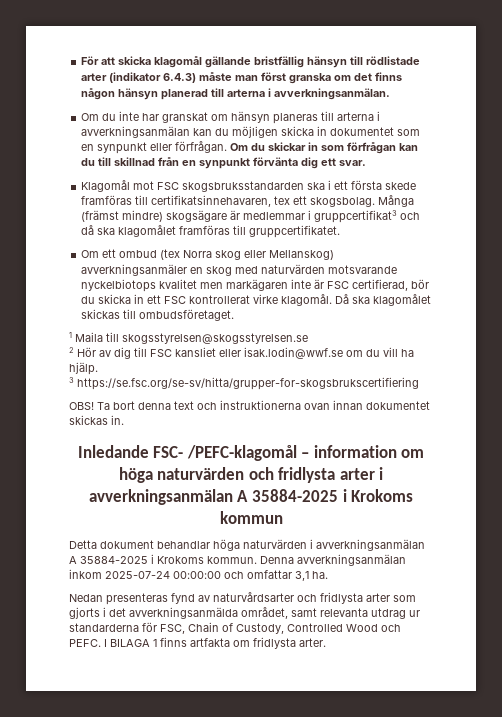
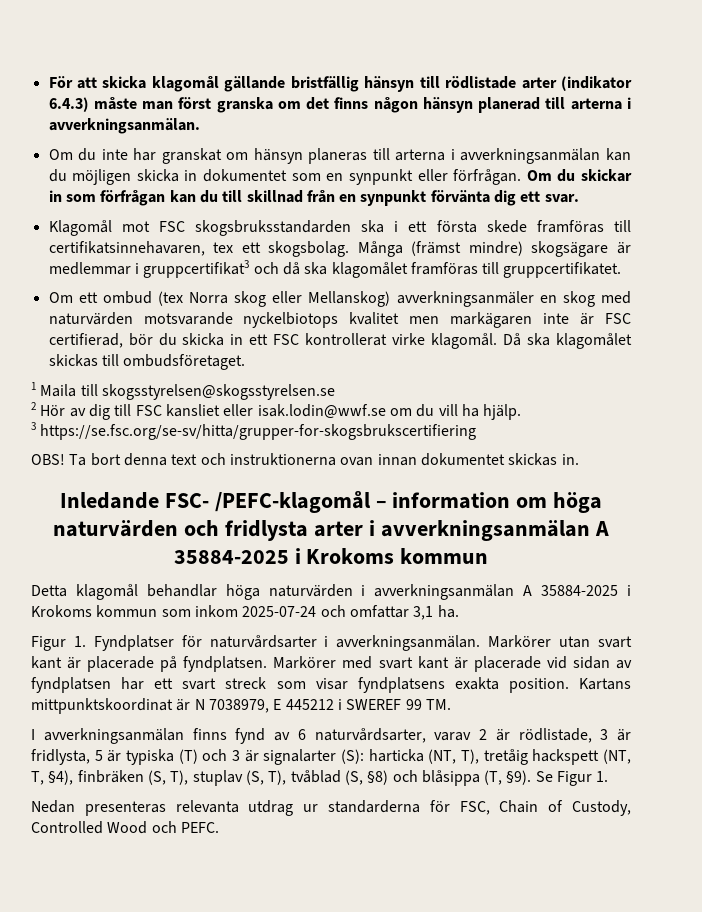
- Detta dokument behandlar höga naturvärden i avverkningsanmälan A 35884-2025 i Krokoms kommun. Denna avverkningsanmälan inkom 2025-07-24 00:00:00 och omfattar 3,1 ha.
+ Detta klagomål behandlar höga naturvärden i avverkningsanmälan A 35884-2025 i Krokoms kommun som inkom 2025-07-24 och omfattar 3,1 ha.
- Nedan presenteras fynd av naturvårdsarter och fridlysta arter som gjorts i det avverkningsanmälda området, samt relevanta utdrag ur standarderna för FSC, Chain of Custody, Controlled Wood och PEFC. I BILAGA 1 finns artfakta om fridlysta arter.
+ Figur 1. Fyndplatser för naturvårdsarter i avverkningsanmälan. Markörer utan svart kant är placerade på fyndplatsen. Markörer med svart kant är placerade vid sidan av fyndplatsen har ett svart streck som visar fyndplatsens exakta position. Kartans mittpunktskoordinat är N 7038979, E 445212 i SWEREF 99 TM.
+ I avverkningsanmälan finns fynd av 6 naturvårdsarter, varav 2 är rödlistade, 3 är fridlysta, 5 är typiska (T) och 3 är signalarter (S): harticka (NT, T), tretåig hackspett (NT, T, §4), finbräken (S, T), stuplav (S, T), tvåblad (S, §8) och blåsippa (T, §9). Se Figur 1.
+ Nedan presenteras relevanta utdrag ur standarderna för FSC, Chain of Custody, Controlled Wood och PEFC.

